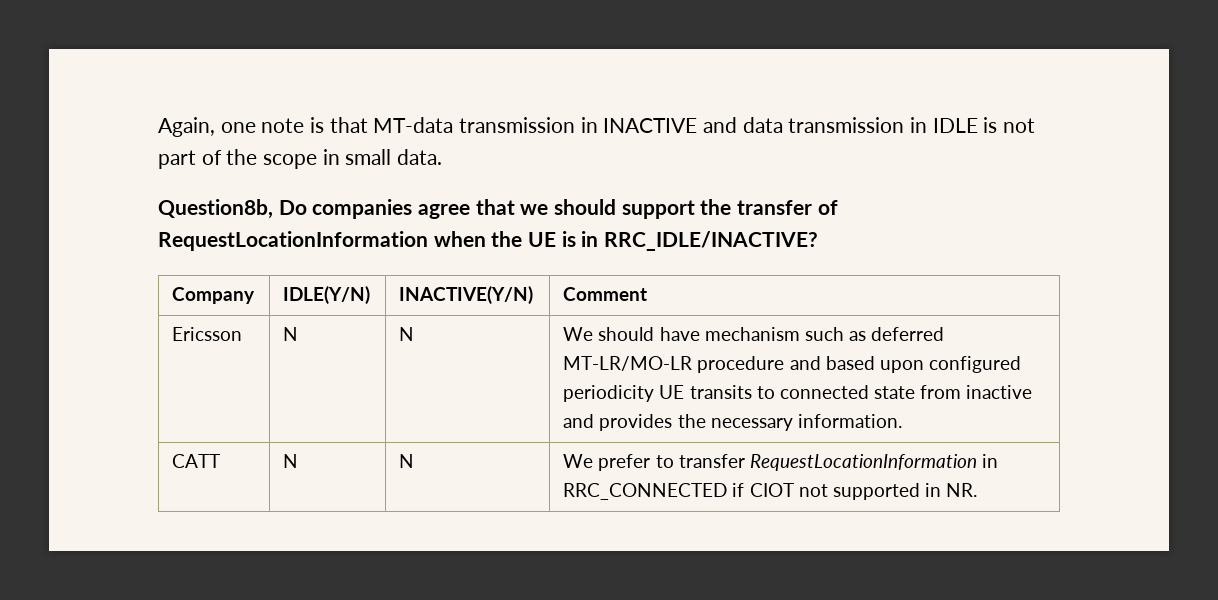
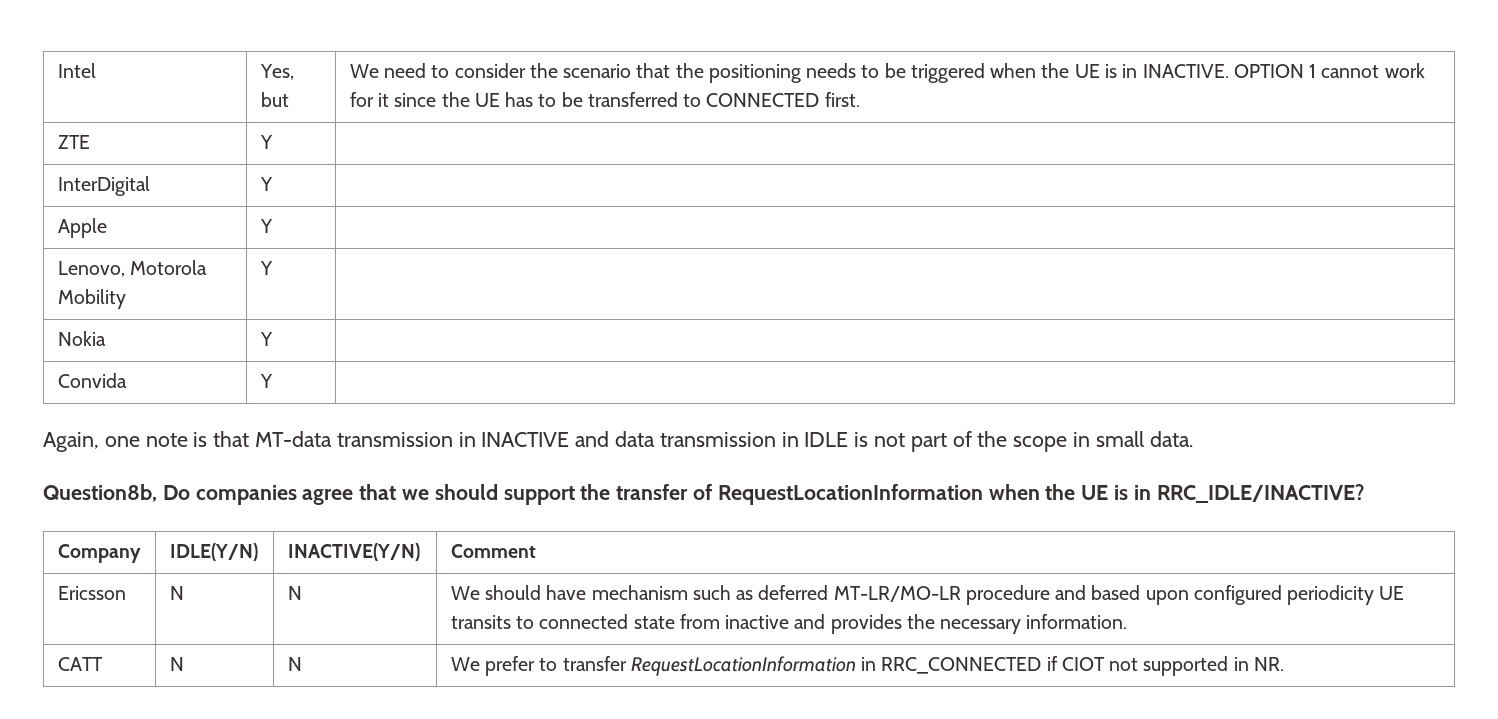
+ Intel | Yes, but | We need to consider the scenario that the positioning needs to be triggered when the UE is in INACTIVE. OPTION 1 cannot work for it since the UE has to be transferred to CONNECTED first.
+ ZTE | Y |
+ InterDigital | Y |
+ Apple | Y |
+ Lenovo, Motorola Mobility | Y |
+ Nokia | Y |
+ Convida | Y |

